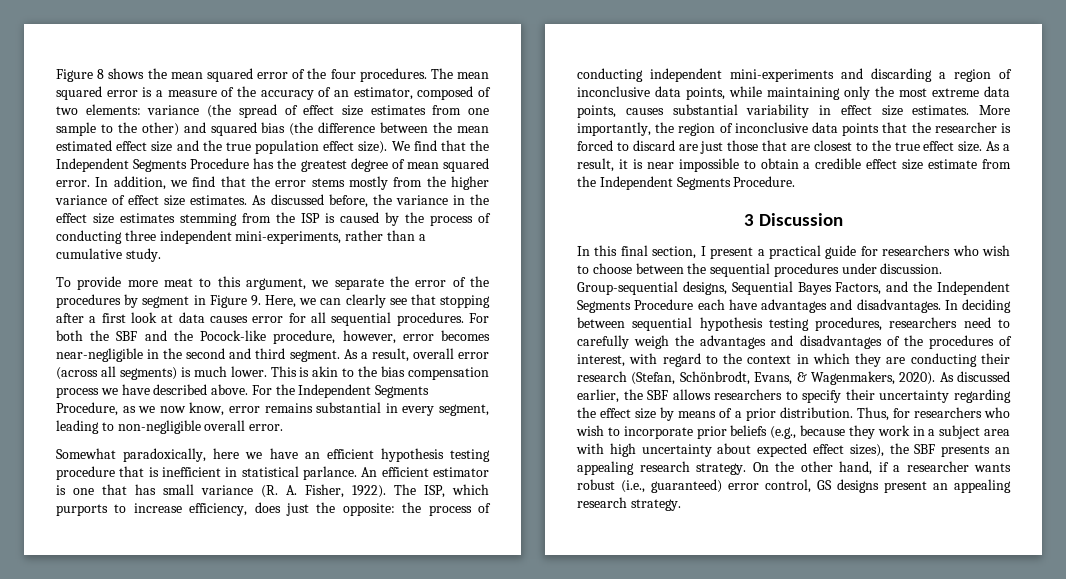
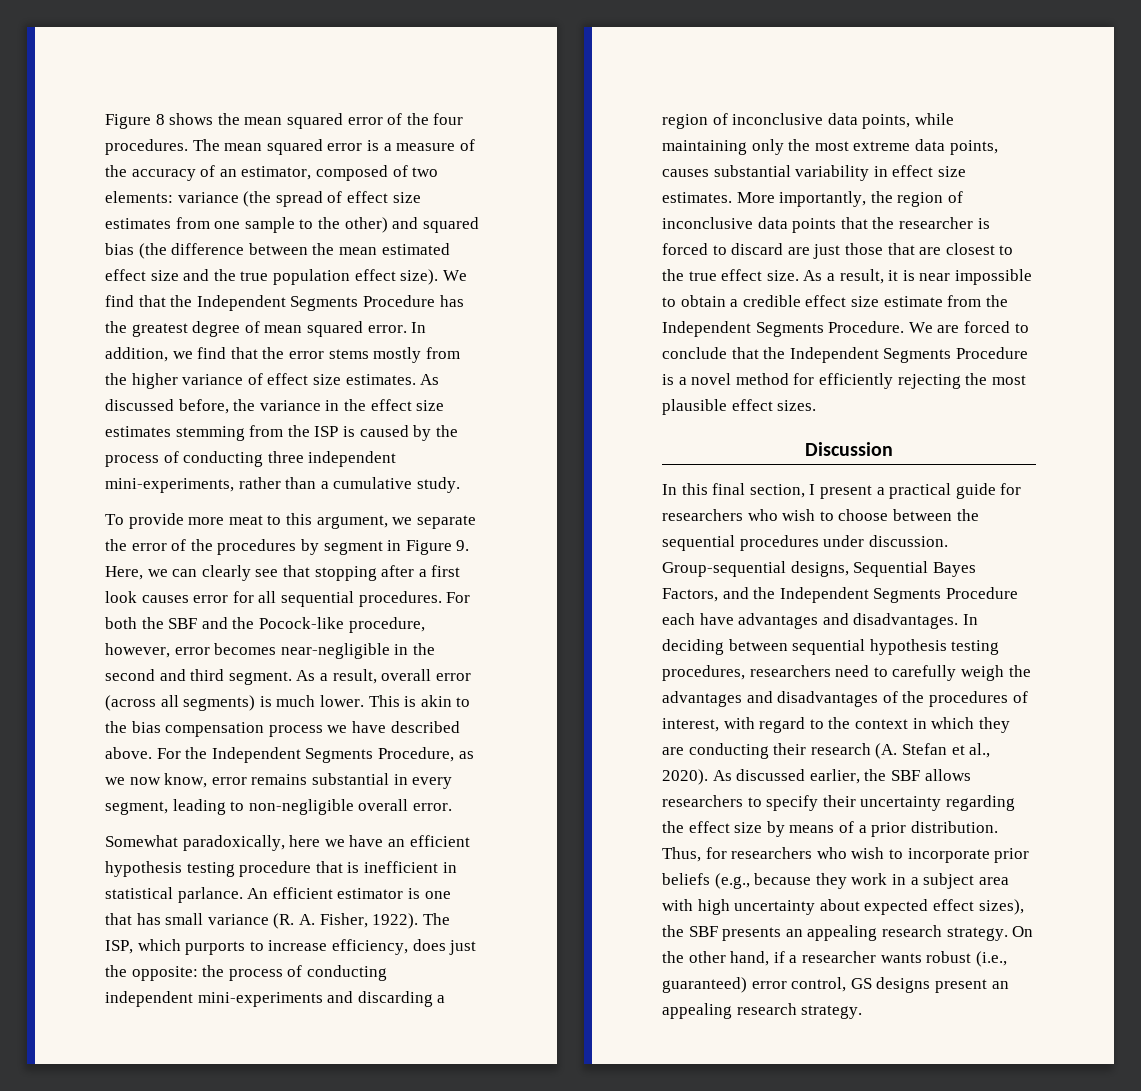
- To provide more meat to this argument, we separate the error of the procedures by segment in Figure 9. Here, we can clearly see that stopping after a first look at data causes error for all sequential procedures.
+ To provide more meat to this argument, we separate the error of the procedures by segment in Figure 9. Here, we can clearly see that stopping after a first look causes error for all sequential procedures.
- As a result, it is near impossible to obtain a credible effect size estimate from the Independent Segments Procedure.
- 3 Discussion
+ As a result, it is near impossible to obtain a credible effect size estimate from the Independent Segments Procedure. We are forced to conclude that the Independent Segments Procedure is a novel method for efficiently rejecting the most plausible effect sizes.
+ Discussion
- In deciding between sequential hypothesis testing procedures, researchers need to carefully weigh the advantages and disadvantages of the procedures of interest, with regard to the context in which they are conducting their research (Stefan, Schönbrodt, Evans, & Wagenmakers, 2020).
+ In deciding between sequential hypothesis testing procedures, researchers need to carefully weigh the advantages and disadvantages of the procedures of interest, with regard to the context in which they are conducting their research (A. Stefan et al., 2020).

